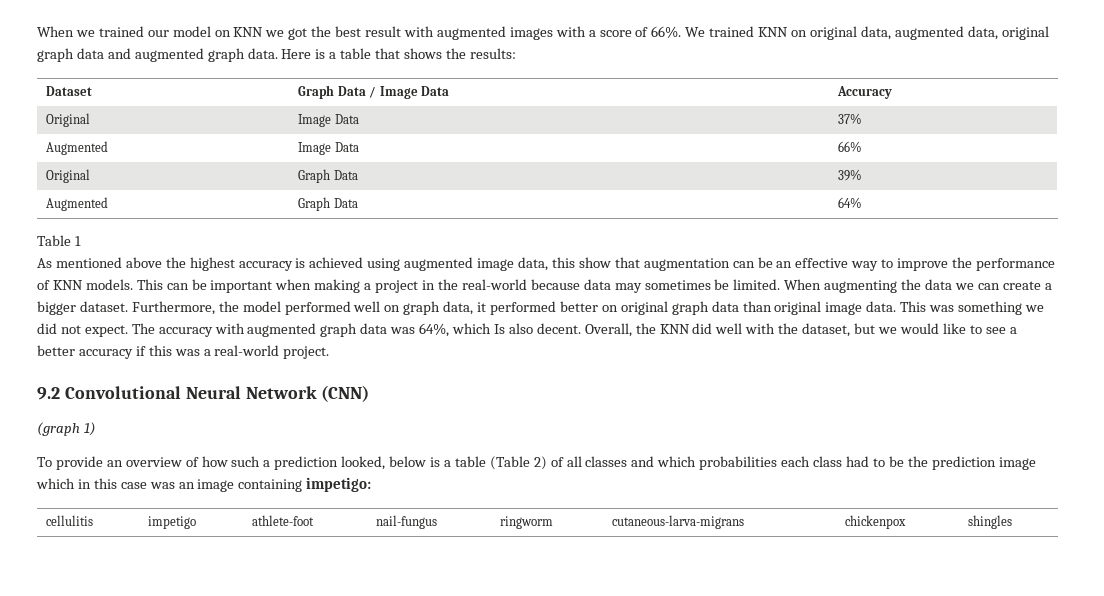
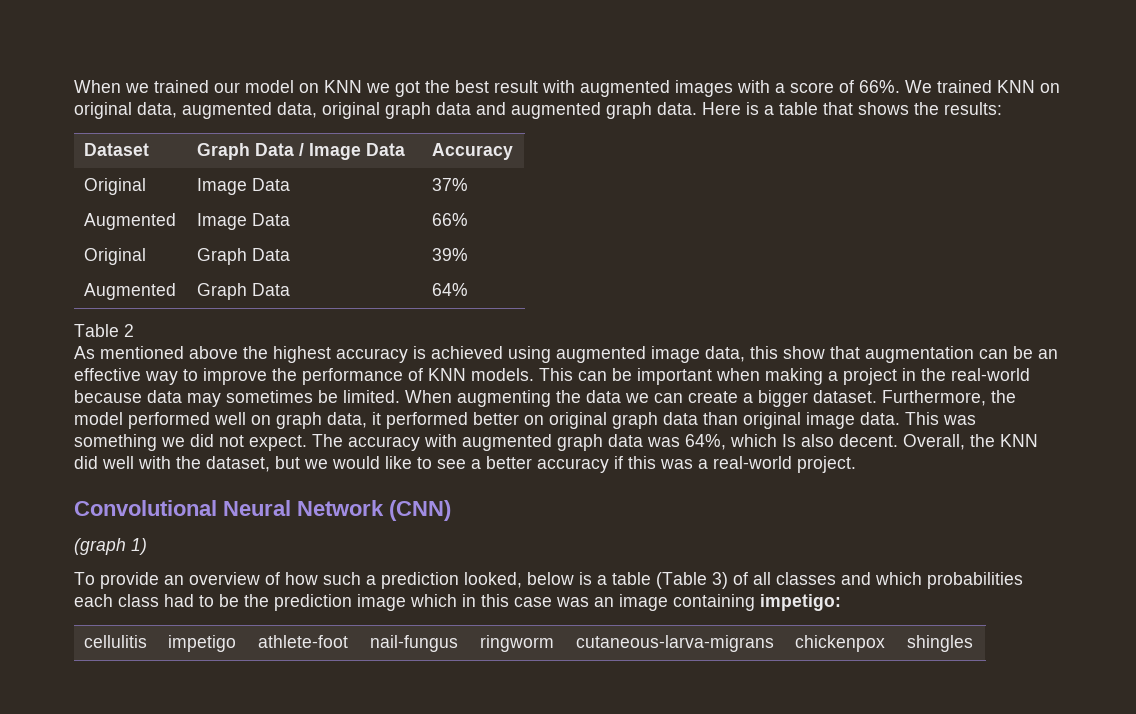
- Table 1
+ Table 2
- 9.2 Convolutional Neural Network (CNN)
+ Convolutional Neural Network (CNN)
- To provide an overview of how such a prediction looked, below is a table (Table 2) of all classes and which probabilities each class had to be the prediction image which in this case was an image containing impetigo:
+ To provide an overview of how such a prediction looked, below is a table (Table 3) of all classes and which probabilities each class had to be the prediction image which in this case was an image containing impetigo:

